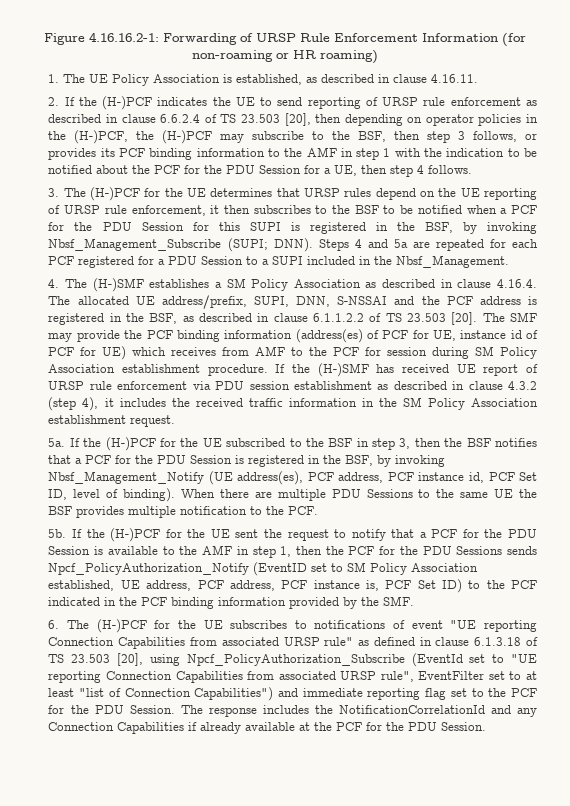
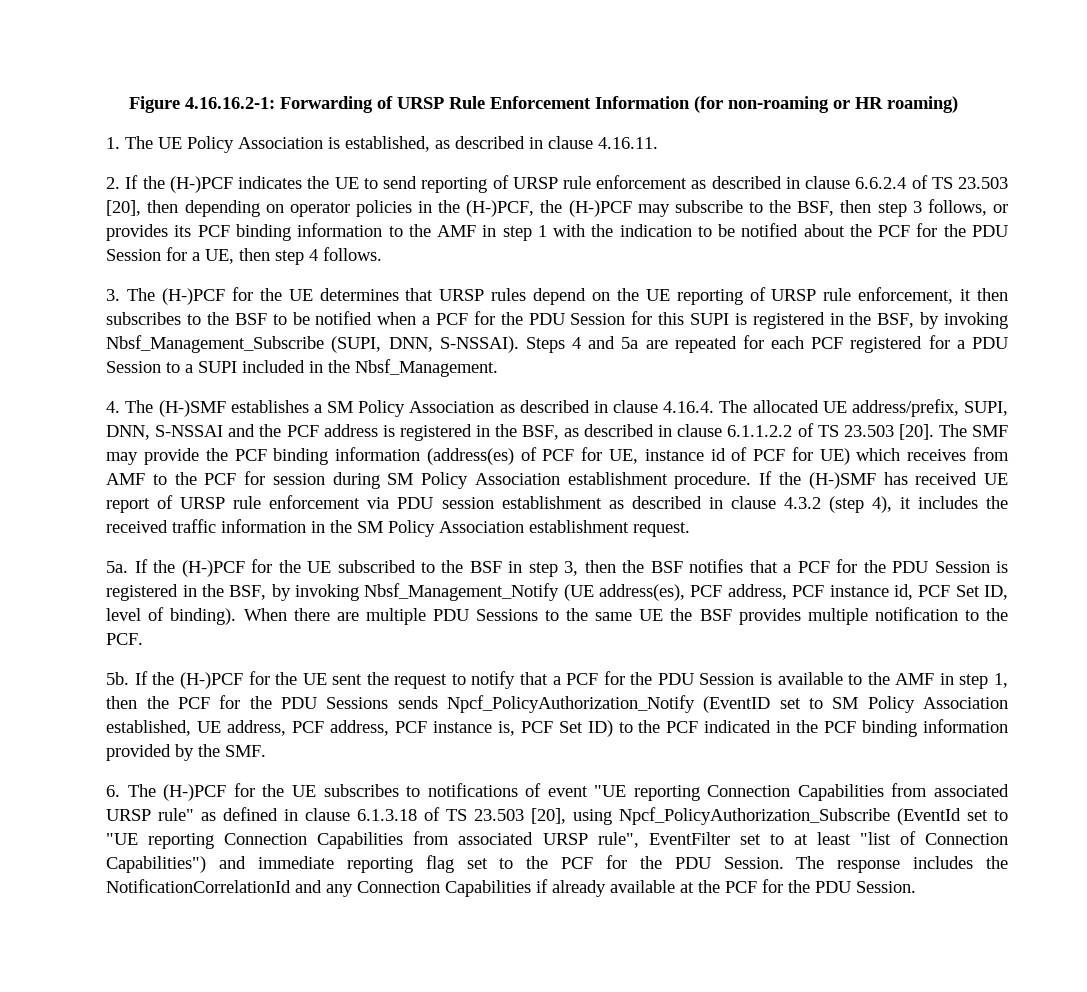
- 3. The (H-)PCF for the UE determines that URSP rules depend on the UE reporting of URSP rule enforcement, it then subscribes to the BSF to be notified when a PCF for the PDU Session for this SUPI is registered in the BSF, by invoking Nbsf_Management_Subscribe (SUPI; DNN).
+ 3. The (H-)PCF for the UE determines that URSP rules depend on the UE reporting of URSP rule enforcement, it then subscribes to the BSF to be notified when a PCF for the PDU Session for this SUPI is registered in the BSF, by invoking Nbsf_Management_Subscribe (SUPI, DNN, S-NSSAI).

